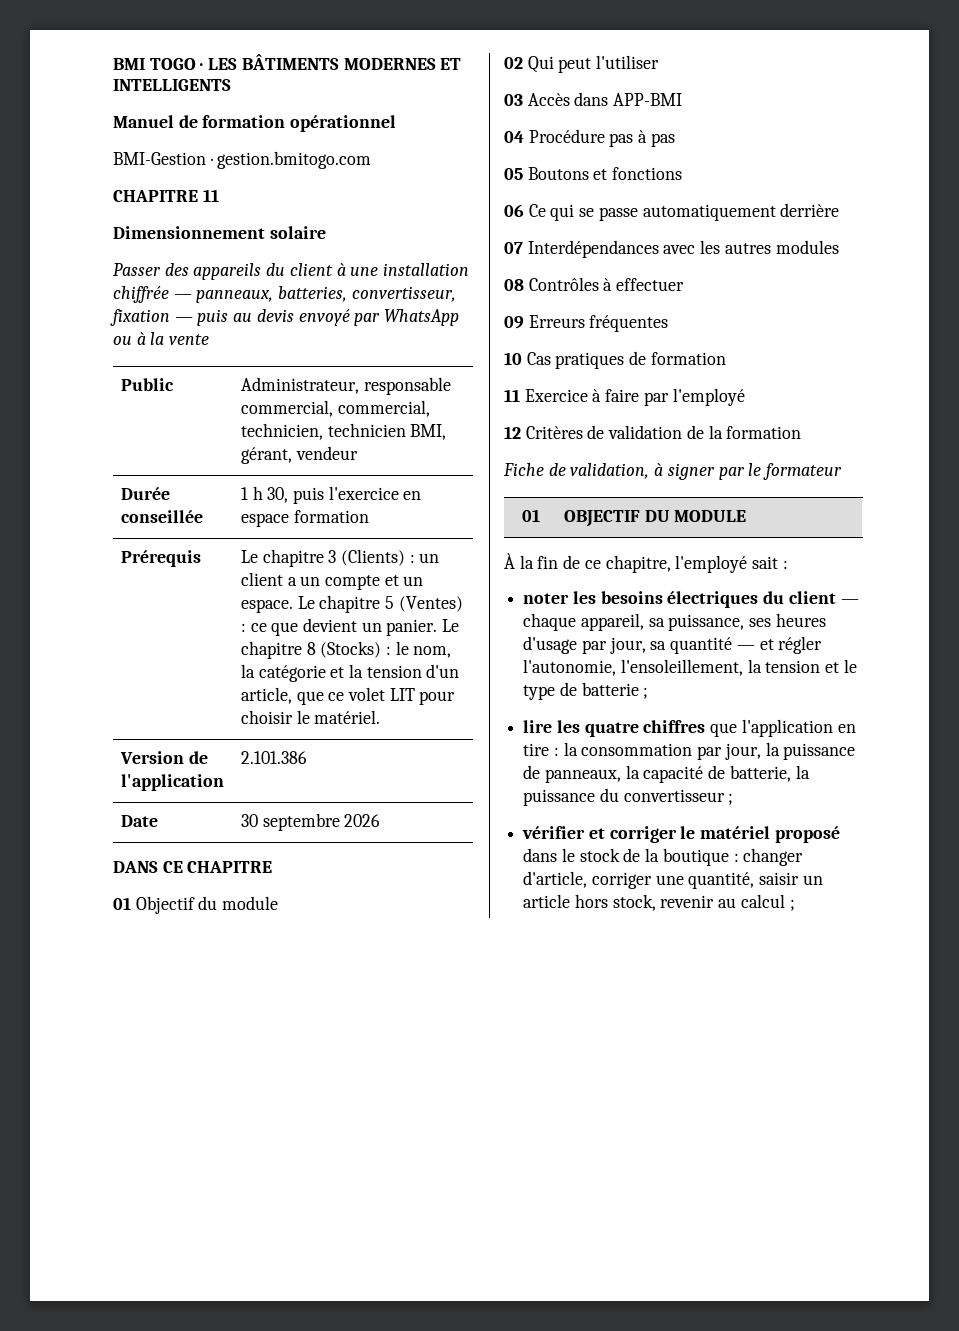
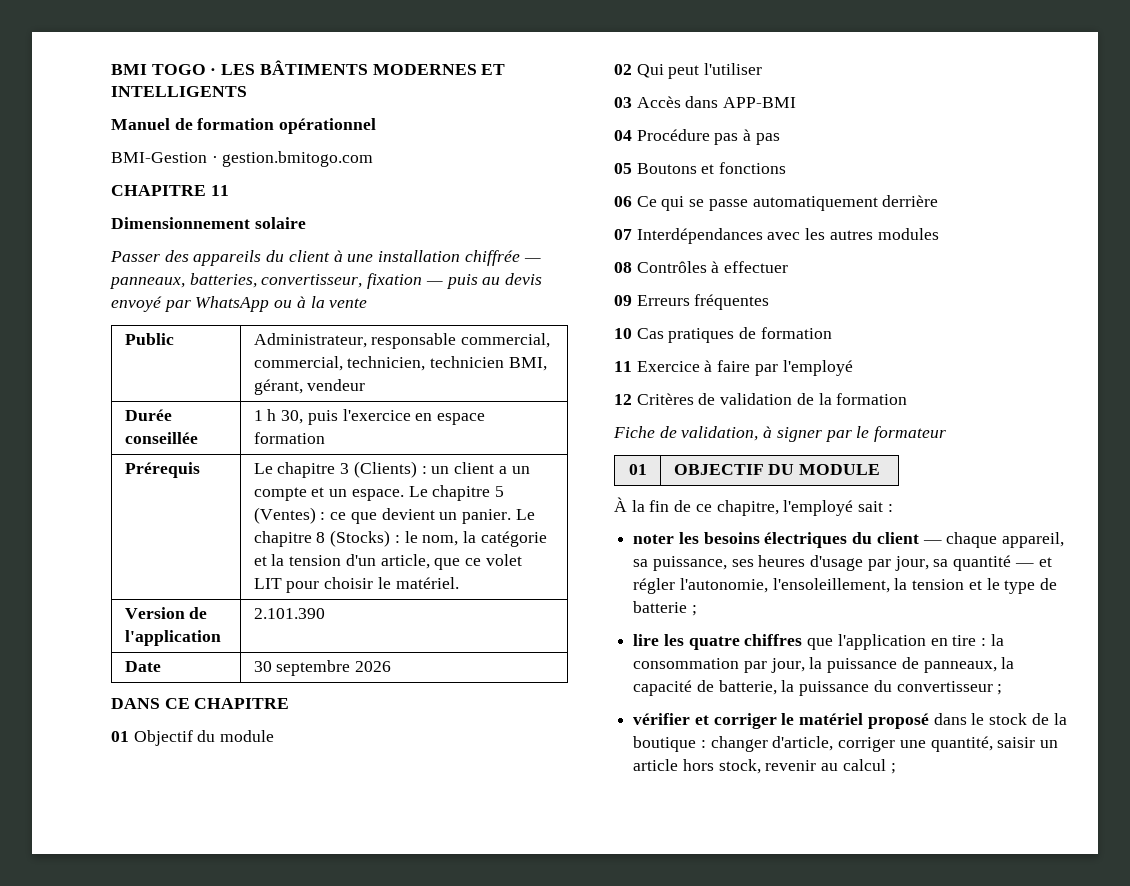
- Version de l'application | 2.101.386
+ Version de l'application | 2.101.390

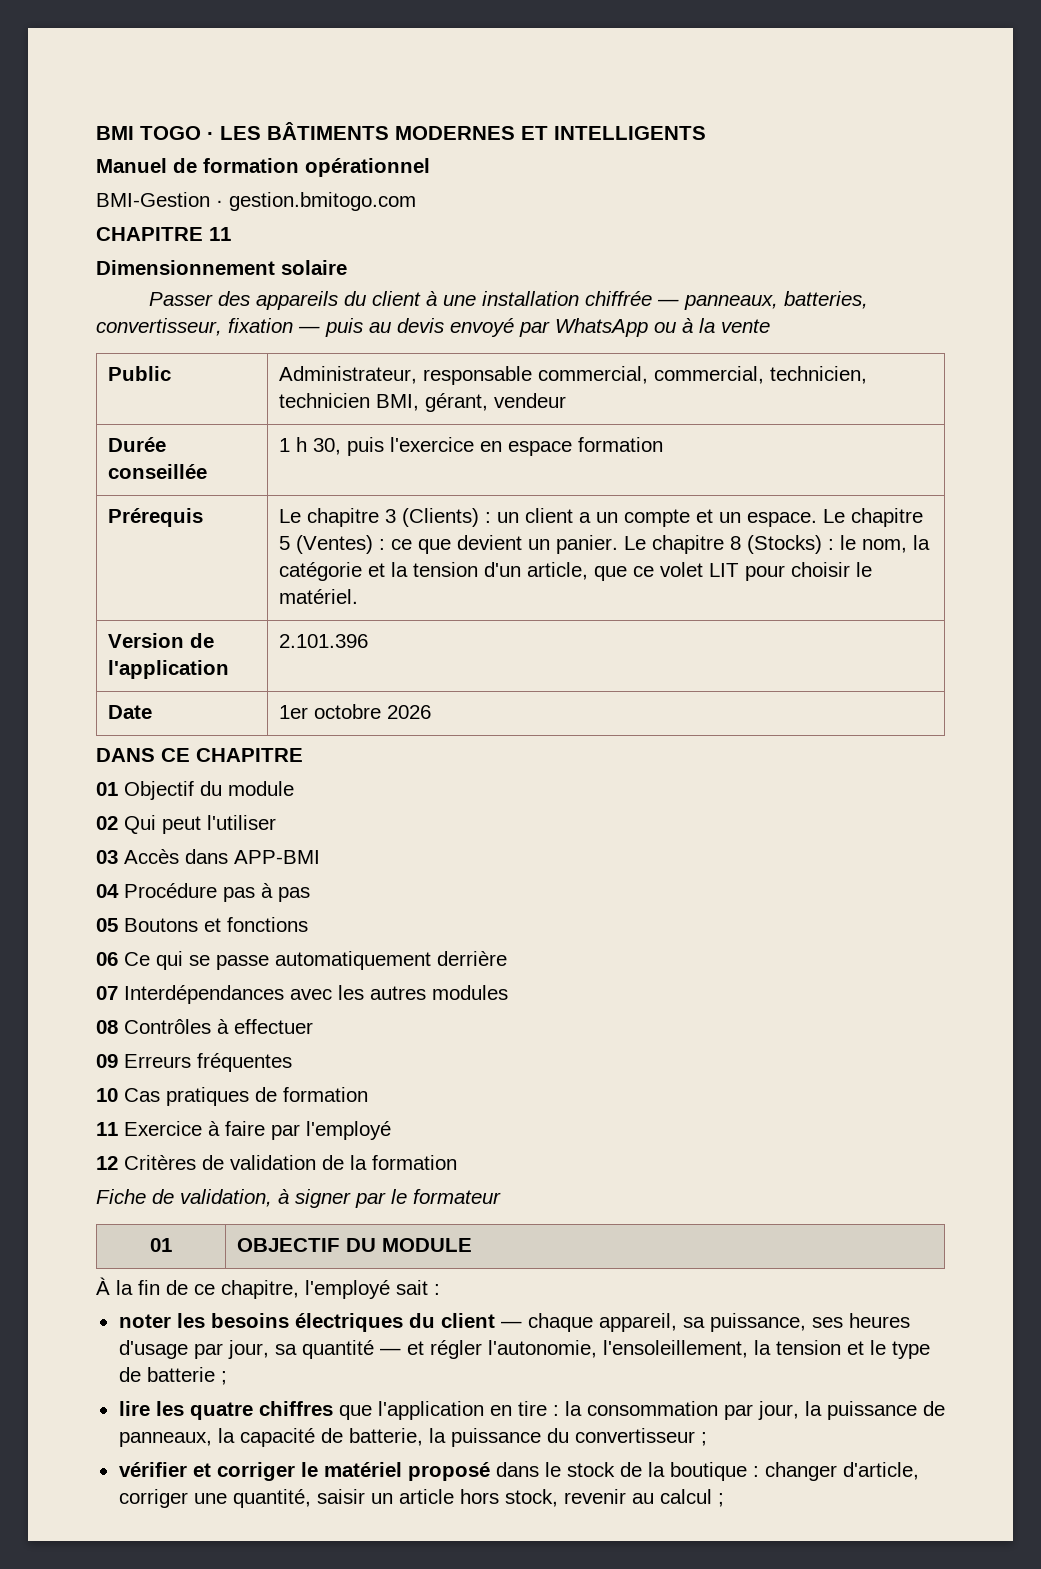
- Version de l'application | 2.101.390
+ Version de l'application | 2.101.396
- Date | 30 septembre 2026
+ Date | 1er octobre 2026

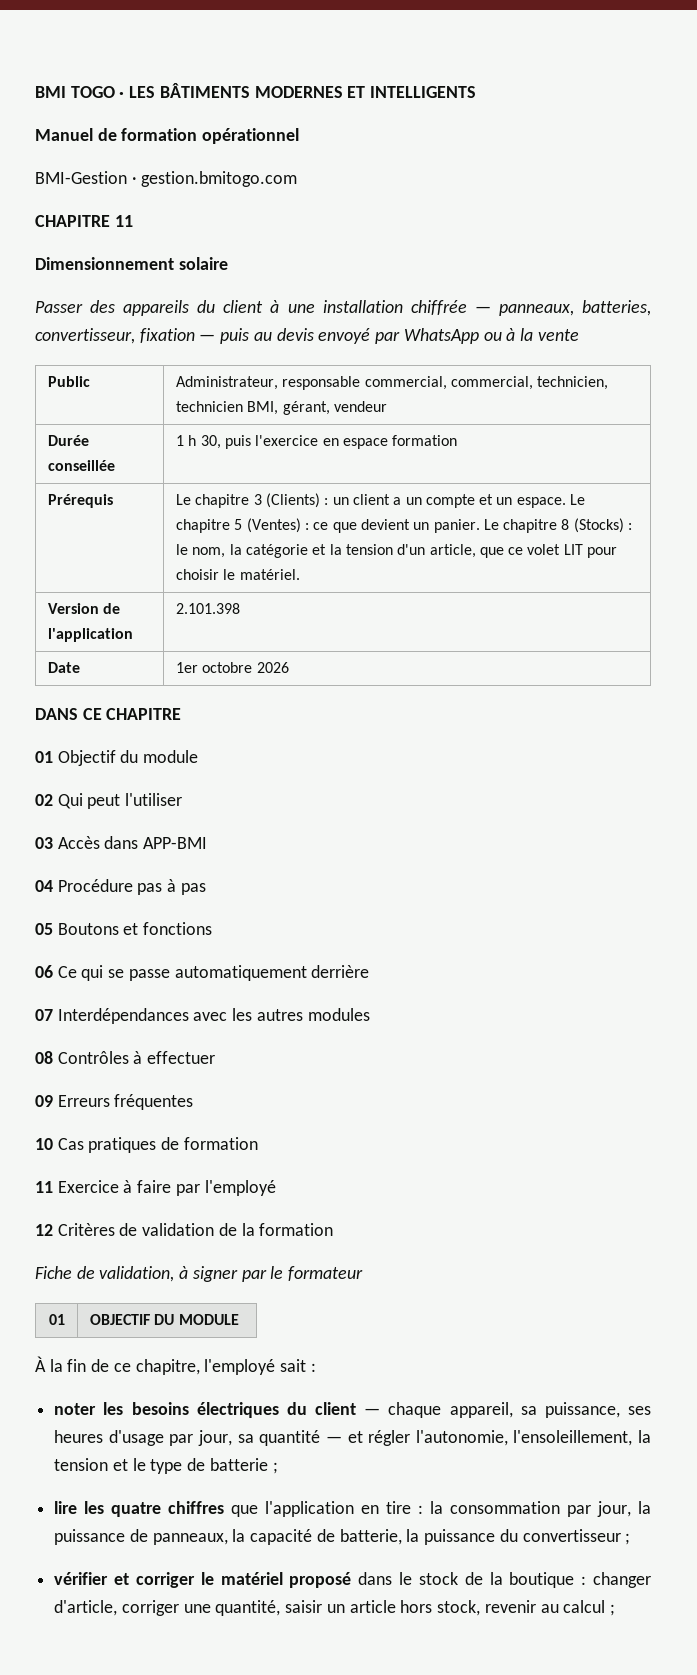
- Version de l'application | 2.101.396
+ Version de l'application | 2.101.398

